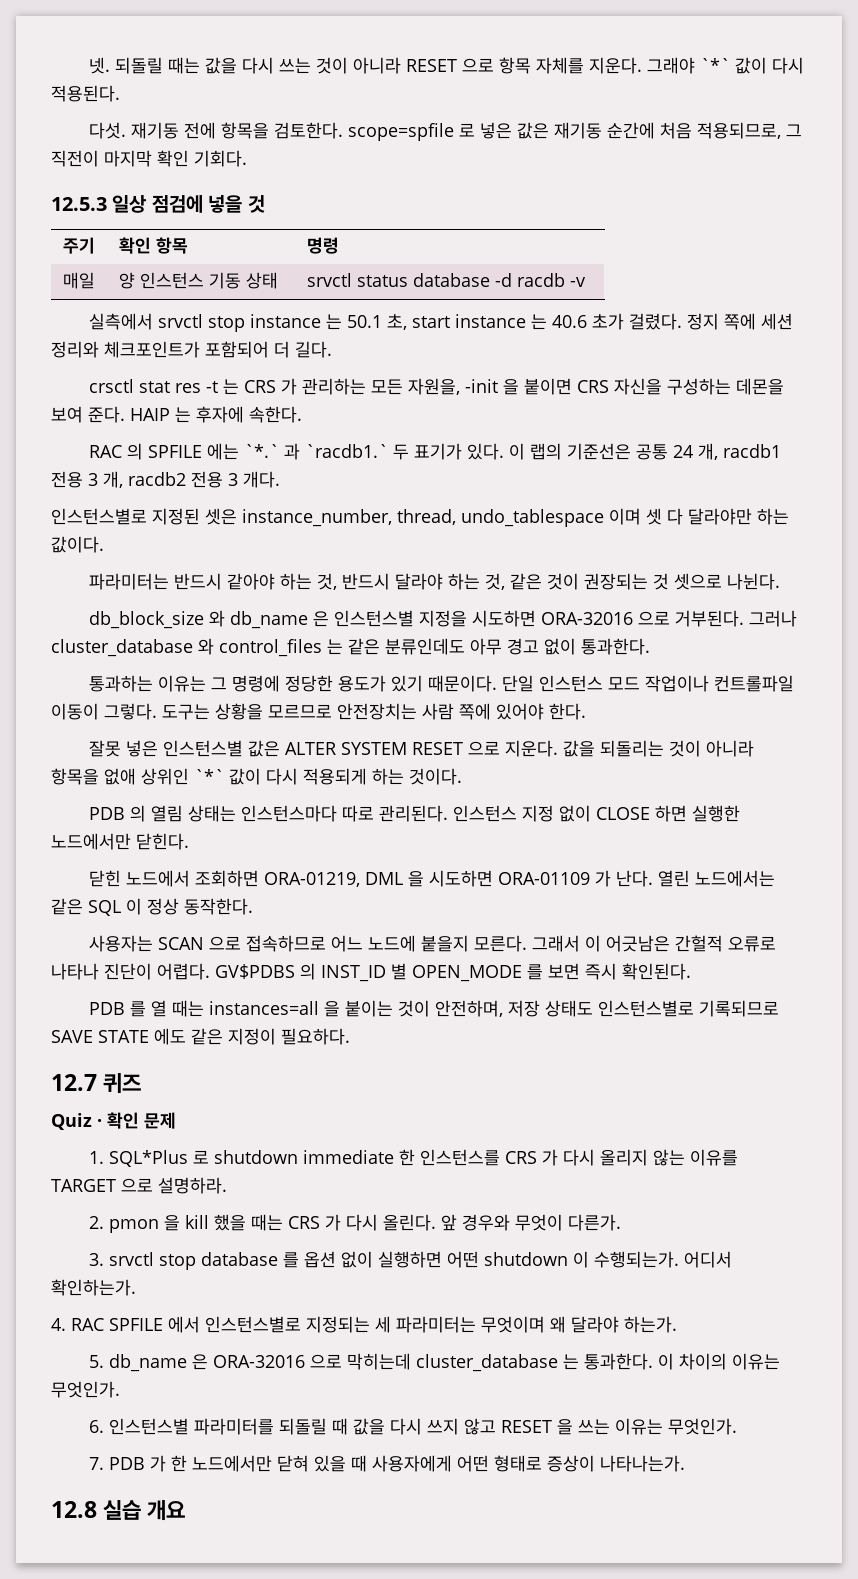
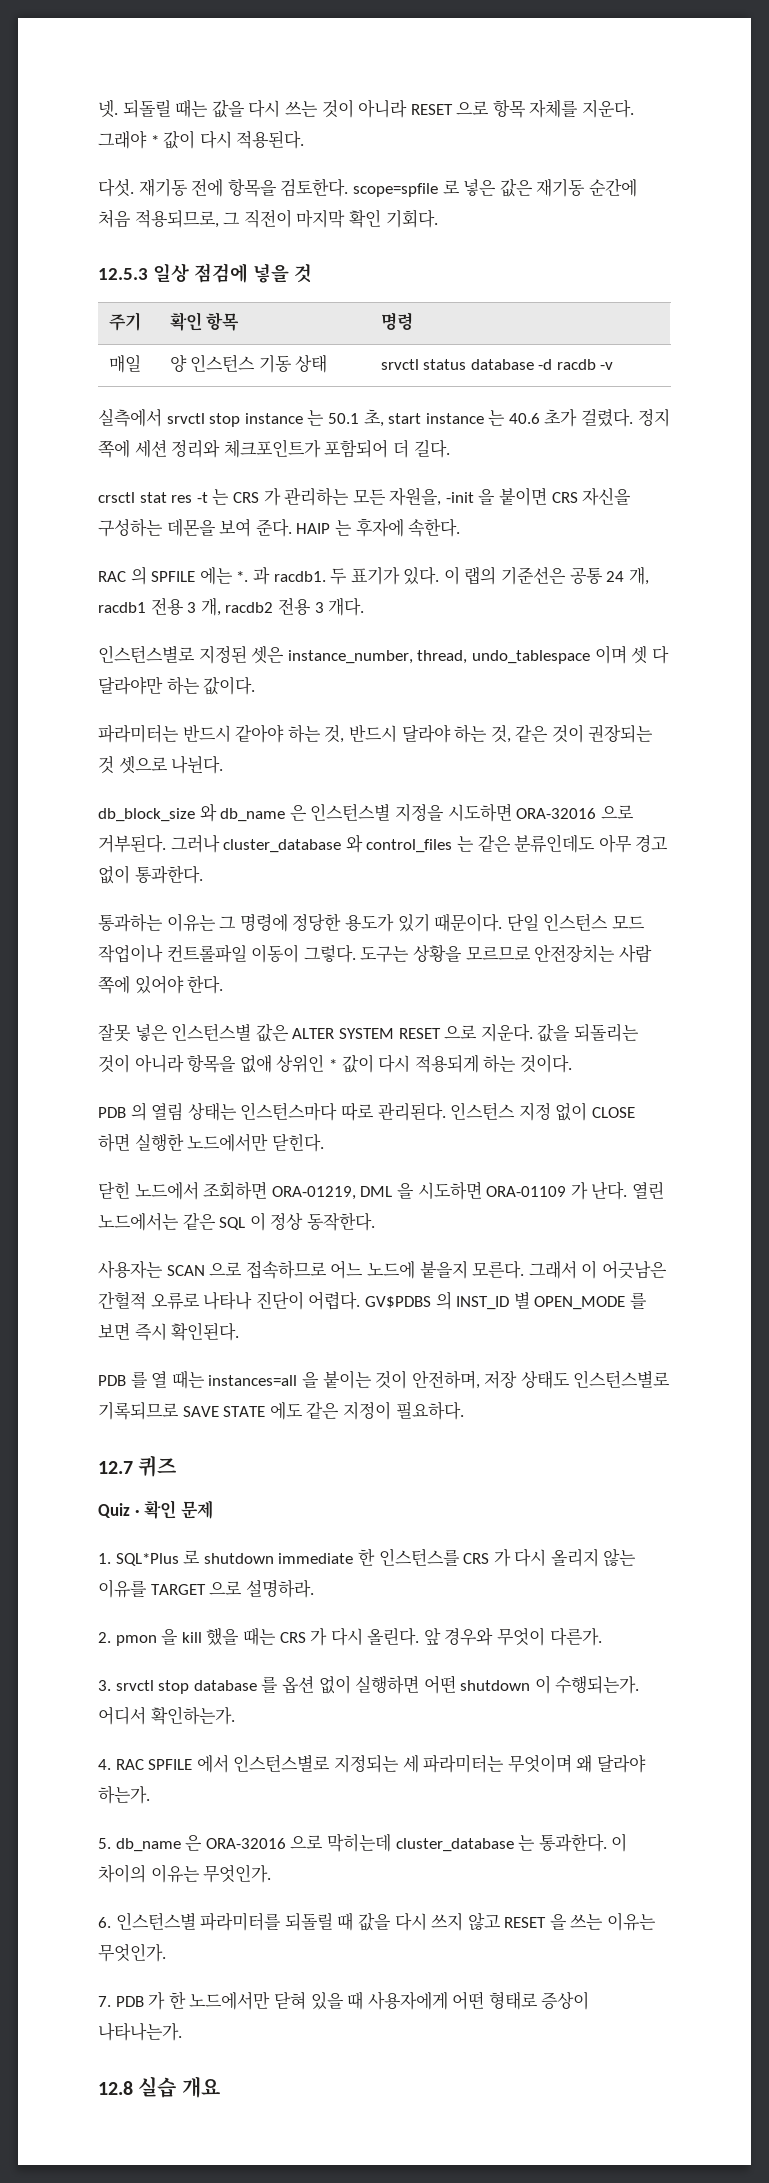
- 그래야 `*` 값이 다시 적용된다.
+ 그래야 * 값이 다시 적용된다.
- RAC 의 SPFILE 에는 `*.` 과 `racdb1.` 두 표기가 있다.
+ RAC 의 SPFILE 에는 *. 과 racdb1. 두 표기가 있다.
- 값을 되돌리는 것이 아니라 항목을 없애 상위인 `*` 값이 다시 적용되게 하는 것이다.
+ 값을 되돌리는 것이 아니라 항목을 없애 상위인 * 값이 다시 적용되게 하는 것이다.

